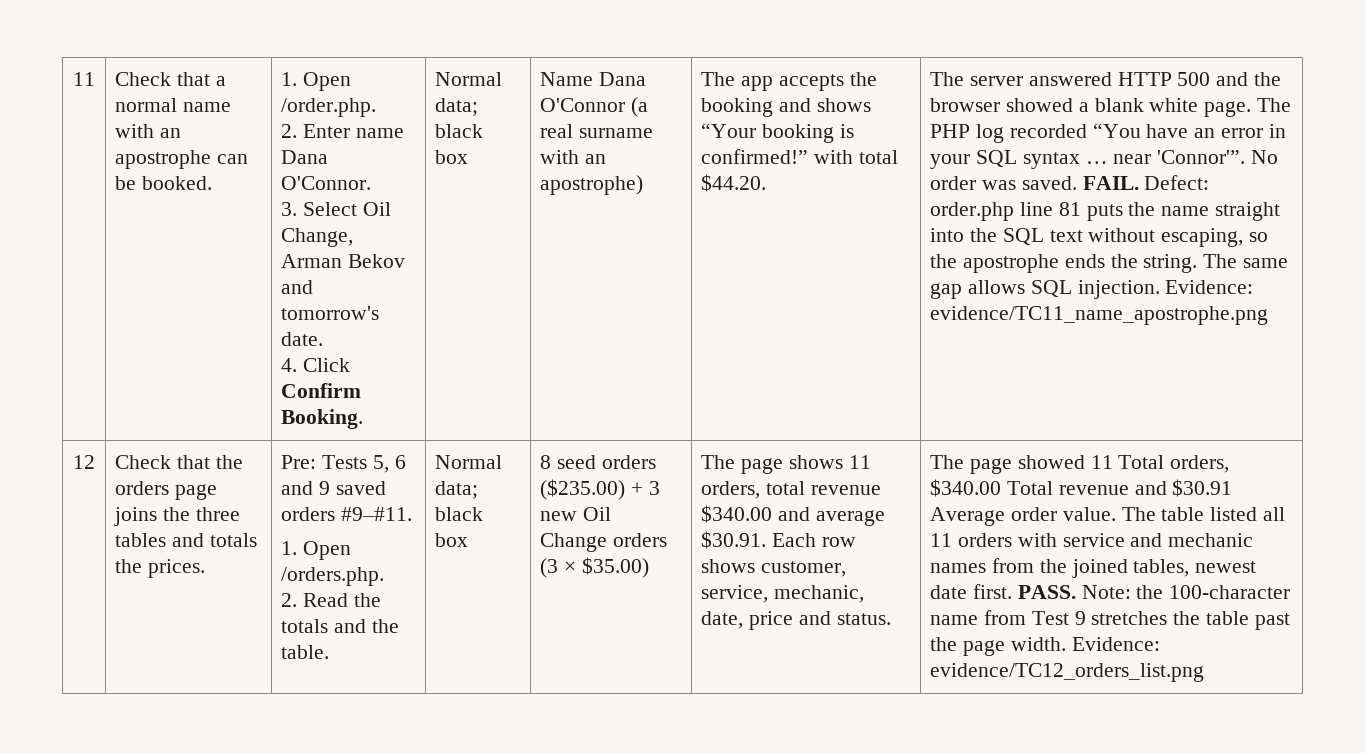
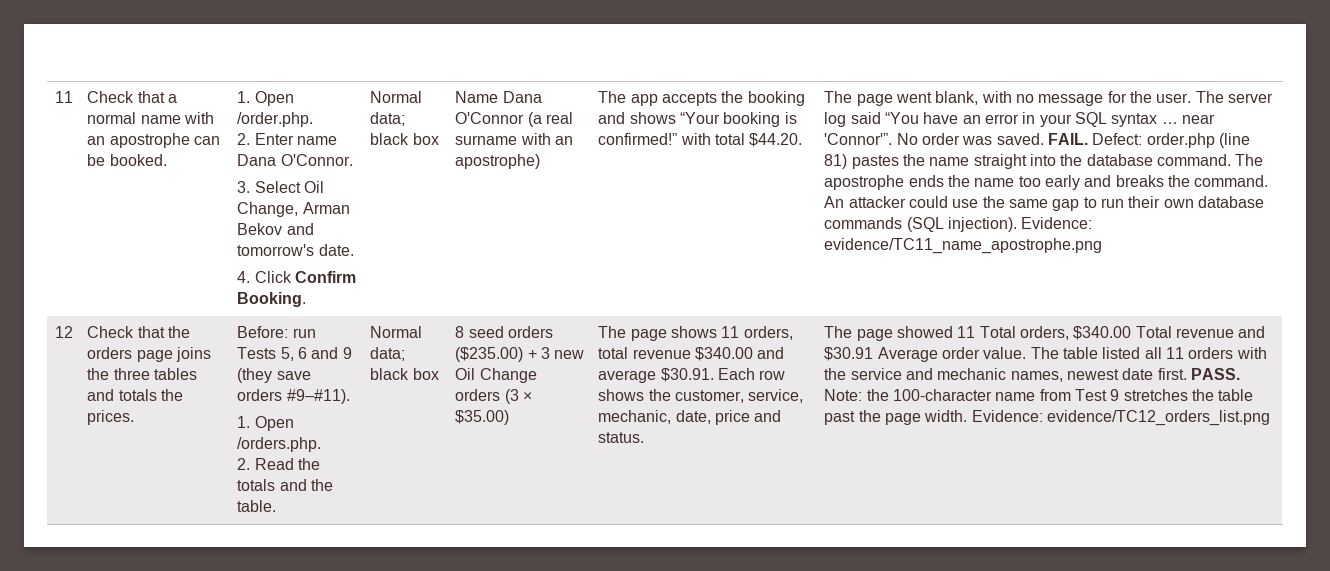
- The server answered HTTP 500 and the browser showed a blank white page. The PHP log recorded “You have an error in your SQL syntax … near 'Connor'”.
+ The page went blank, with no message for the user. The server log said “You have an error in your SQL syntax … near 'Connor'”.
- Defect: order.php line 81 puts the name straight into the SQL text without escaping, so the apostrophe ends the string. The same gap allows SQL injection.
+ Defect: order.php (line 81) pastes the name straight into the database command. The apostrophe ends the name too early and breaks the command. An attacker could use the same gap to run their own database commands (SQL injection).
- Pre: Tests 5, 6 and 9 saved orders #9–#11.
+ Before: run Tests 5, 6 and 9 (they save orders #9–#11).
- The page shows 11 orders, total revenue $340.00 and average $30.91. Each row shows customer, service, mechanic, date, price and status.
+ The page shows 11 orders, total revenue $340.00 and average $30.91. Each row shows the customer, service, mechanic, date, price and status.
- The table listed all 11 orders with service and mechanic names from the joined tables, newest date first.
+ The table listed all 11 orders with the service and mechanic names, newest date first.

